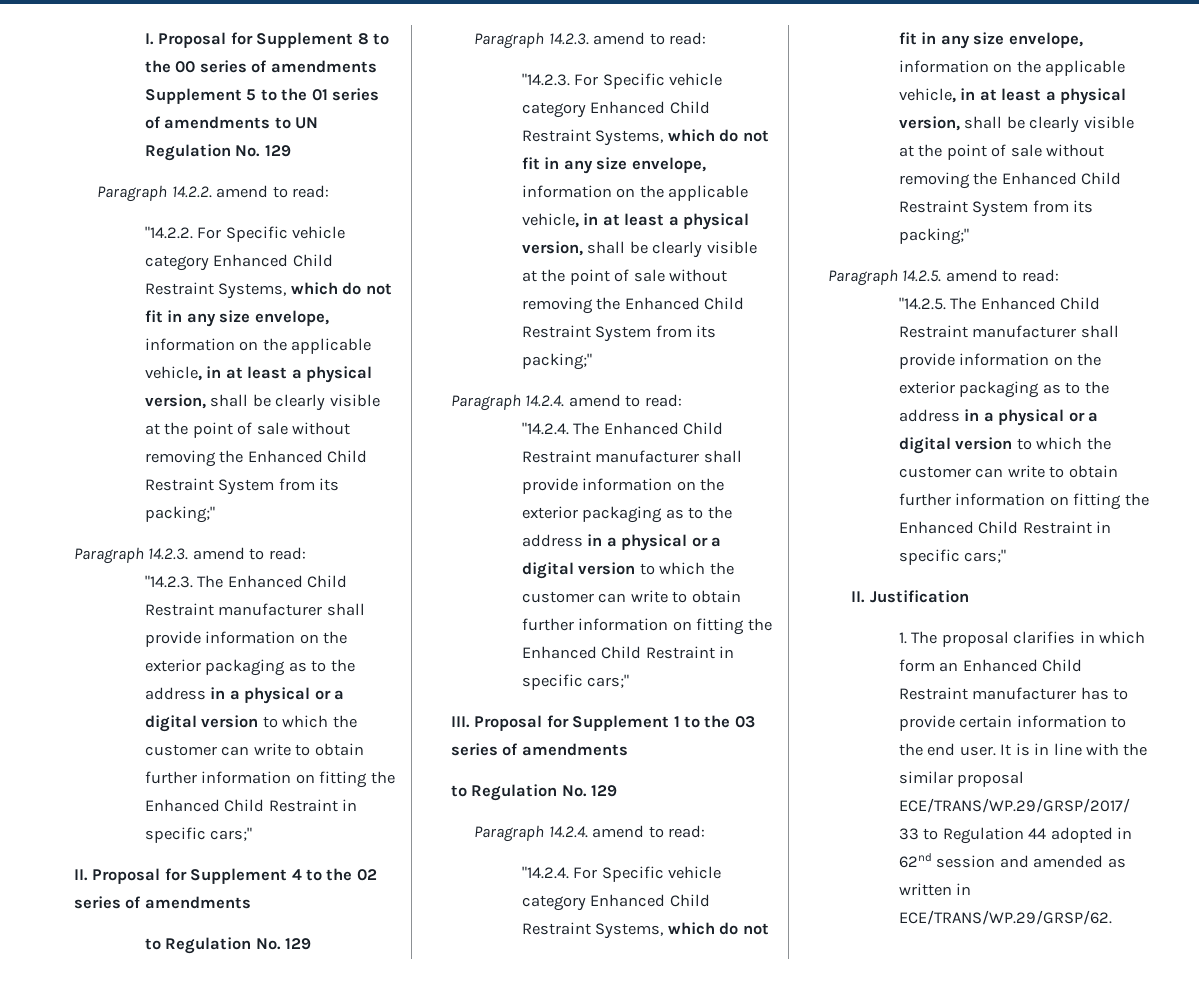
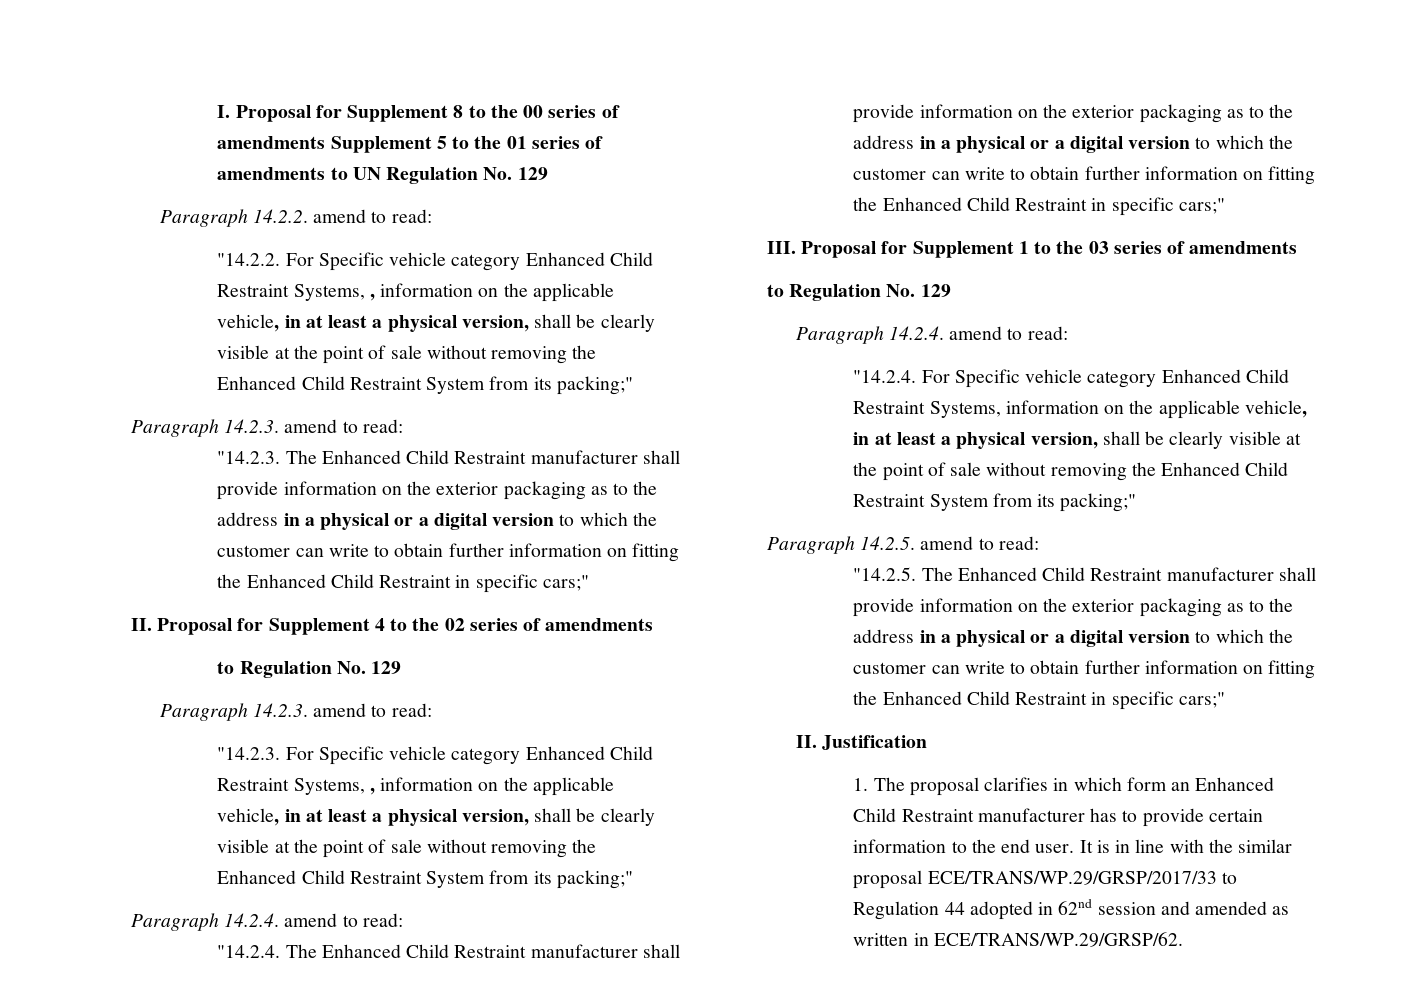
- "14.2.2. For Specific vehicle category Enhanced Child Restraint Systems, which do not fit in any size envelope, information on the applicable vehicle, in at least a physical version, shall be clearly visible at the point of sale without removing the Enhanced Child Restraint System from its packing;"
+ "14.2.2. For Specific vehicle category Enhanced Child Restraint Systems, , information on the applicable vehicle, in at least a physical version, shall be clearly visible at the point of sale without removing the Enhanced Child Restraint System from its packing;"
- "14.2.3. For Specific vehicle category Enhanced Child Restraint Systems, which do not fit in any size envelope, information on the applicable vehicle, in at least a physical version, shall be clearly visible at the point of sale without removing the Enhanced Child Restraint System from its packing;"
+ "14.2.3. For Specific vehicle category Enhanced Child Restraint Systems, , information on the applicable vehicle, in at least a physical version, shall be clearly visible at the point of sale without removing the Enhanced Child Restraint System from its packing;"
- "14.2.4. For Specific vehicle category Enhanced Child Restraint Systems, which do not fit in any size envelope, information on the applicable vehicle, in at least a physical version, shall be clearly visible at the point of sale without removing the Enhanced Child Restraint System from its packing;"
+ "14.2.4. For Specific vehicle category Enhanced Child Restraint Systems, information on the applicable vehicle, in at least a physical version, shall be clearly visible at the point of sale without removing the Enhanced Child Restraint System from its packing;"

